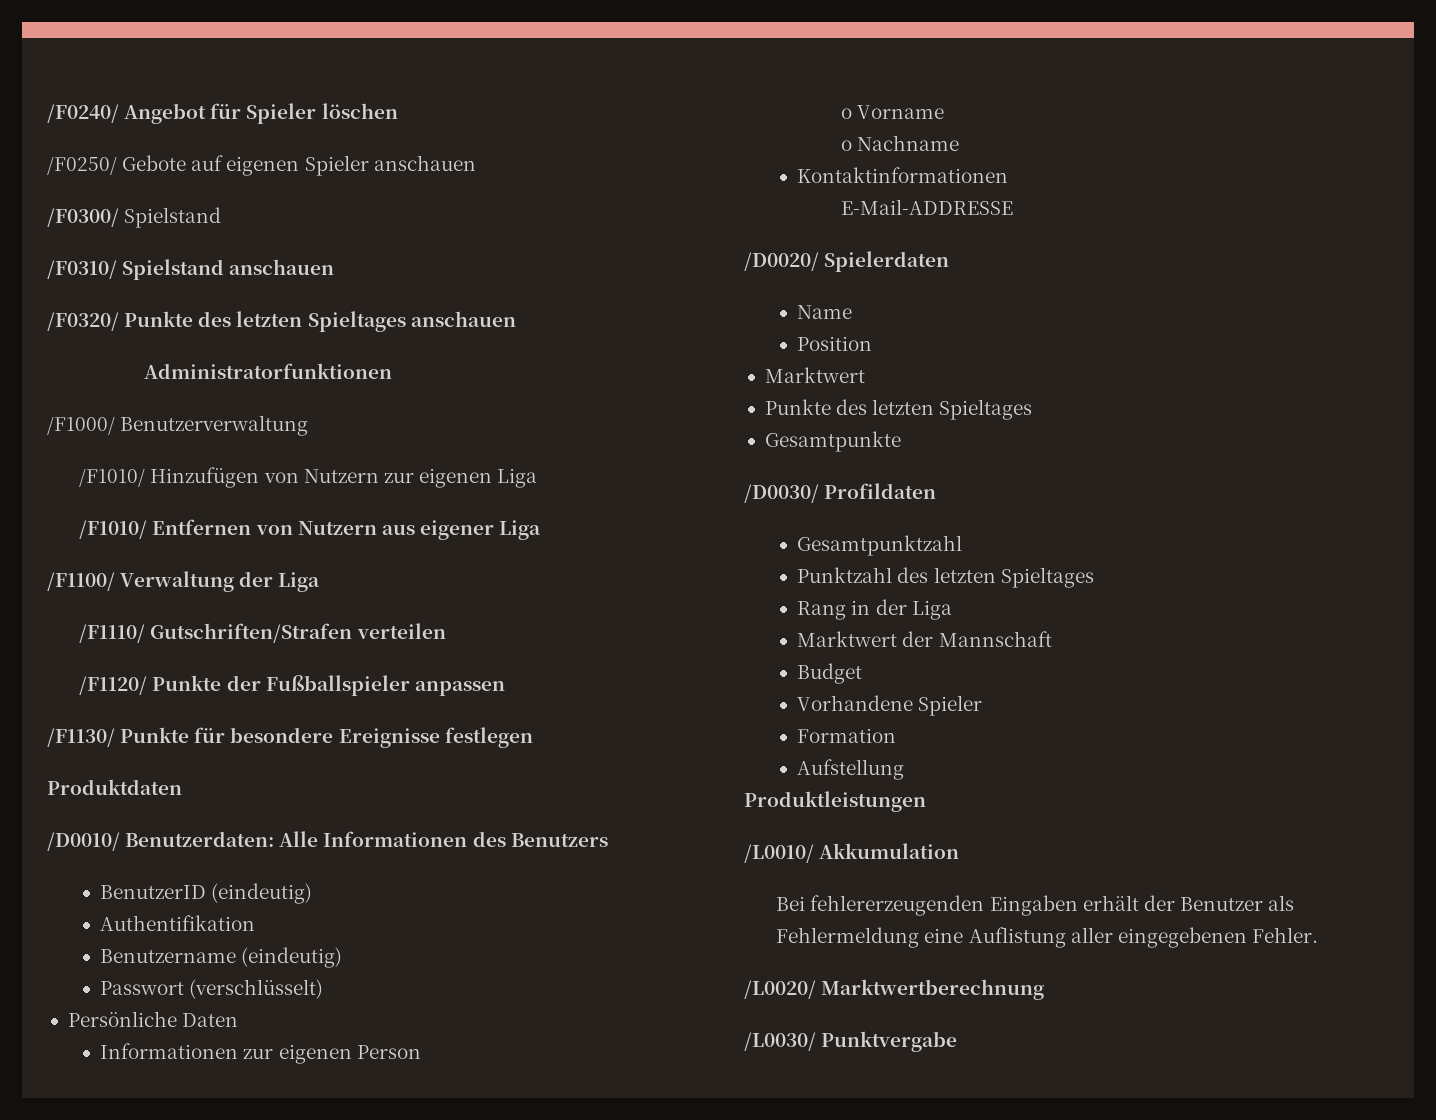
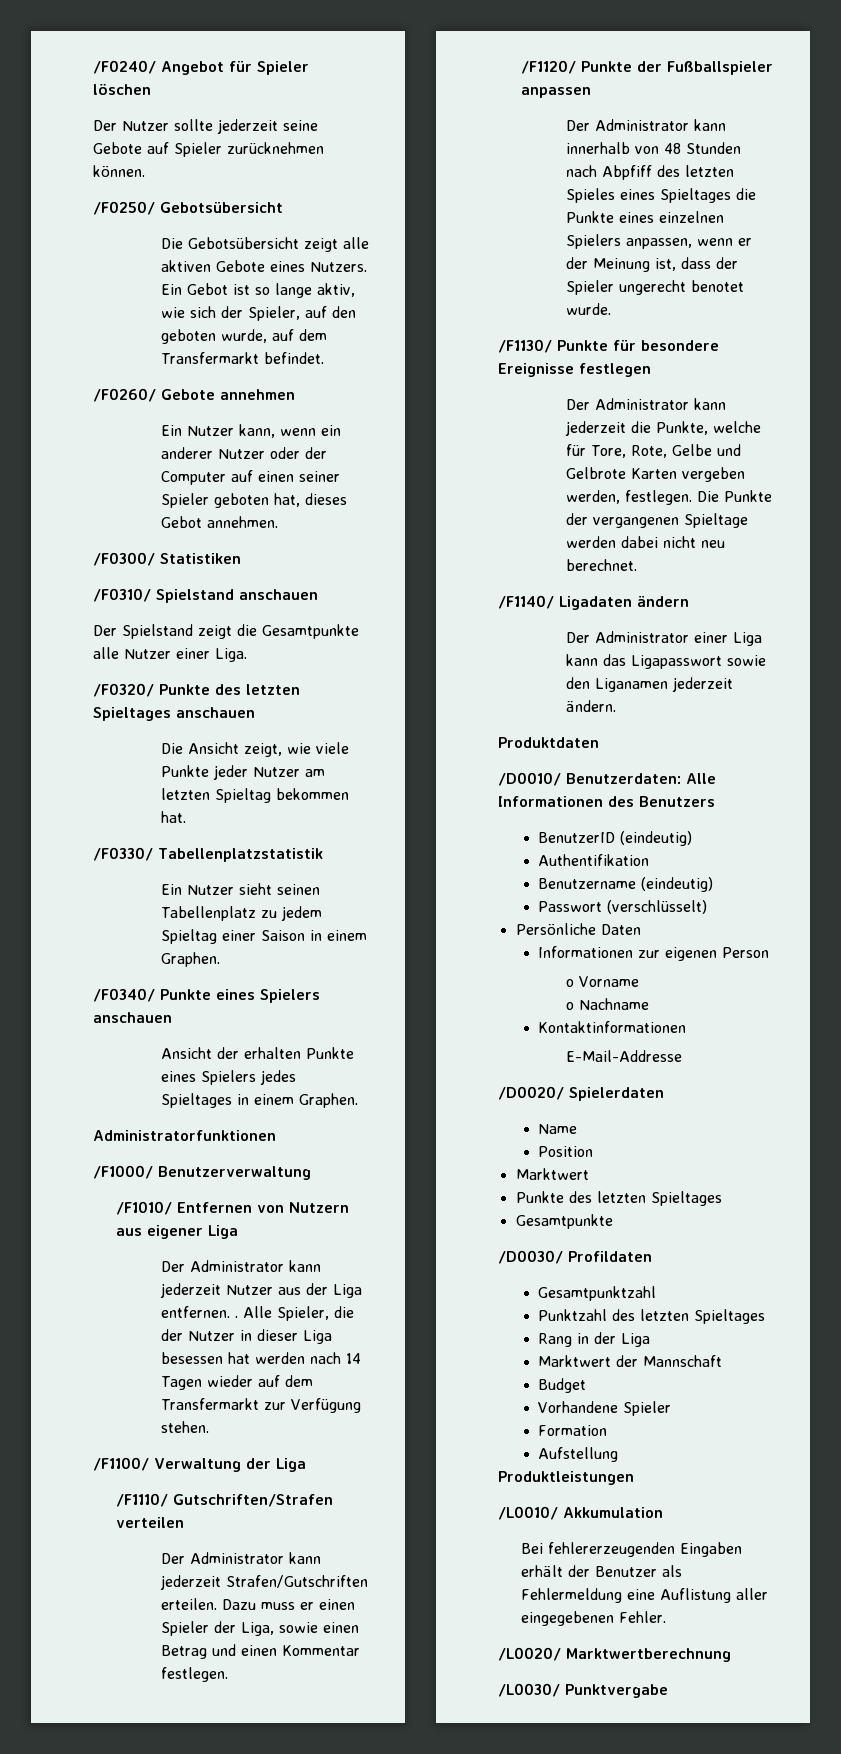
- /F0250/ Gebote auf eigenen Spieler anschauen
+ Der Nutzer sollte jederzeit seine Gebote auf Spieler zurücknehmen können.
+ /F0250/ Gebotsübersicht
+ Die Gebotsübersicht zeigt alle aktiven Gebote eines Nutzers. Ein Gebot ist so lange aktiv, wie sich der Spieler, auf den geboten wurde, auf dem Transfermarkt befindet.
+ /F0260/ Gebote annehmen
+ Ein Nutzer kann, wenn ein anderer Nutzer oder der Computer auf einen seiner Spieler geboten hat, dieses Gebot annehmen.
- /F0300/ Spielstand
+ /F0300/ Statistiken
+ Der Spielstand zeigt die Gesamtpunkte alle Nutzer einer Liga.
+ Die Ansicht zeigt, wie viele Punkte jeder Nutzer am letzten Spieltag bekommen hat.
+ /F0330/ Tabellenplatzstatistik
+ Ein Nutzer sieht seinen Tabellenplatz zu jedem Spieltag einer Saison in einem Graphen.
+ /F0340/ Punkte eines Spielers anschauen
+ Ansicht der erhalten Punkte eines Spielers jedes Spieltages in einem Graphen.
  Administratorfunktionen
  /F1000/ Benutzerverwaltung
- /F1010/ Hinzufügen von Nutzern zur eigenen Liga
+ Der Administrator kann jederzeit Nutzer aus der Liga entfernen. . Alle Spieler, die der Nutzer in dieser Liga besessen hat werden nach 14 Tagen wieder auf dem Transfermarkt zur Verfügung stehen.
+ Der Administrator kann jederzeit Strafen/Gutschriften erteilen. Dazu muss er einen Spieler der Liga, sowie einen Betrag und einen Kommentar festlegen.
+ Der Administrator kann innerhalb von 48 Stunden nach Abpfiff des letzten Spieles eines Spieltages die Punkte eines einzelnen Spielers anpassen, wenn er der Meinung ist, dass der Spieler ungerecht benotet wurde.
+ Der Administrator kann jederzeit die Punkte, welche für Tore, Rote, Gelbe und Gelbrote Karten vergeben werden, festlegen. Die Punkte der vergangenen Spieltage werden dabei nicht neu berechnet.
+ /F1140/ Ligadaten ändern
+ Der Administrator einer Liga kann das Ligapasswort sowie den Liganamen jederzeit ändern.
- E-Mail-ADDRESSE
+ E-Mail-Addresse

